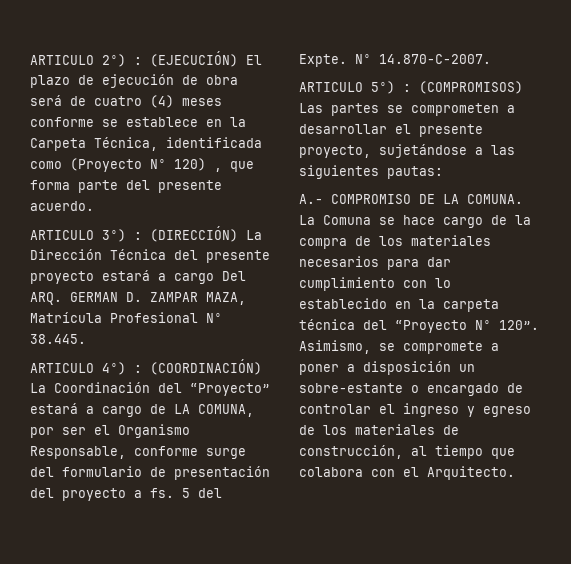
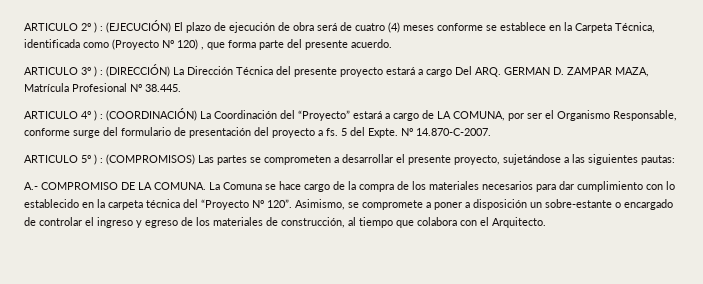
- ARTICULO 2º) : (EJECUCIÓN) El plazo de ejecución de obra será de cuatro (4) meses conforme se establece en la Carpeta Técnica, identificada como (Proyecto Nº 120) , que forma parte del presente acuerdo.
+ ARTICULO 2º ) : (EJECUCIÓN) El plazo de ejecución de obra será de cuatro (4) meses conforme se establece en la Carpeta Técnica, identificada como (Proyecto Nº 120) , que forma parte del presente acuerdo.
- ARTICULO 3º) : (DIRECCIÓN) La Dirección Técnica del presente proyecto estará a cargo Del ARQ. GERMAN D. ZAMPAR MAZA, Matrícula Profesional Nº 38.445.
+ ARTICULO 3º ) : (DIRECCIÓN) La Dirección Técnica del presente proyecto estará a cargo Del ARQ. GERMAN D. ZAMPAR MAZA, Matrícula Profesional Nº 38.445.
- ARTICULO 4º) : (COORDINACIÓN) La Coordinación del “Proyecto” estará a cargo de LA COMUNA, por ser el Organismo Responsable, conforme surge del formulario de presentación del proyecto a fs.
+ ARTICULO 4º ) : (COORDINACIÓN) La Coordinación del “Proyecto” estará a cargo de LA COMUNA, por ser el Organismo Responsable, conforme surge del formulario de presentación del proyecto a fs.
- ARTICULO 5º) : (COMPROMISOS) Las partes se comprometen a desarrollar el presente proyecto, sujetándose a las siguientes pautas:
+ ARTICULO 5º ) : (COMPROMISOS) Las partes se comprometen a desarrollar el presente proyecto, sujetándose a las siguientes pautas:

